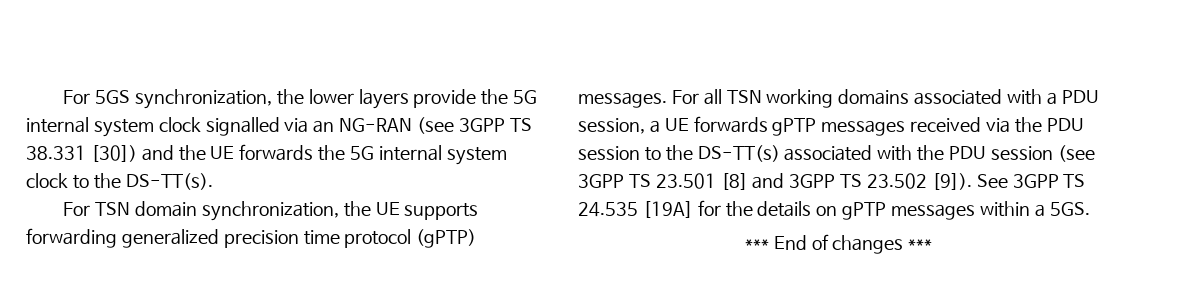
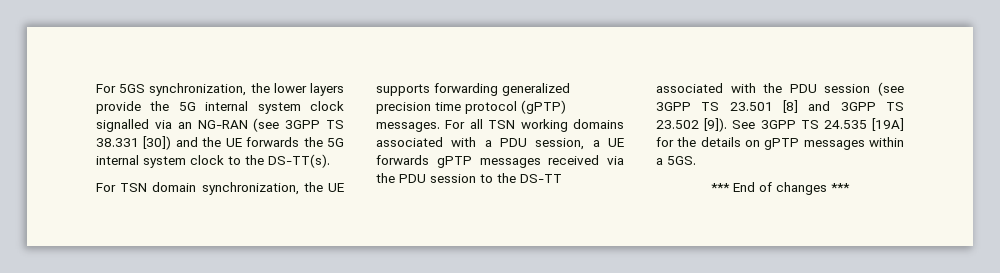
- For all TSN working domains associated with a PDU session, a UE forwards gPTP messages received via the PDU session to the DS-TT(s) associated with the PDU session (see 3GPP TS 23.501 [8] and 3GPP TS 23.502 [9]).
+ For all TSN working domains associated with a PDU session, a UE forwards gPTP messages received via the PDU session to the DS-TT associated with the PDU session (see 3GPP TS 23.501 [8] and 3GPP TS 23.502 [9]).

